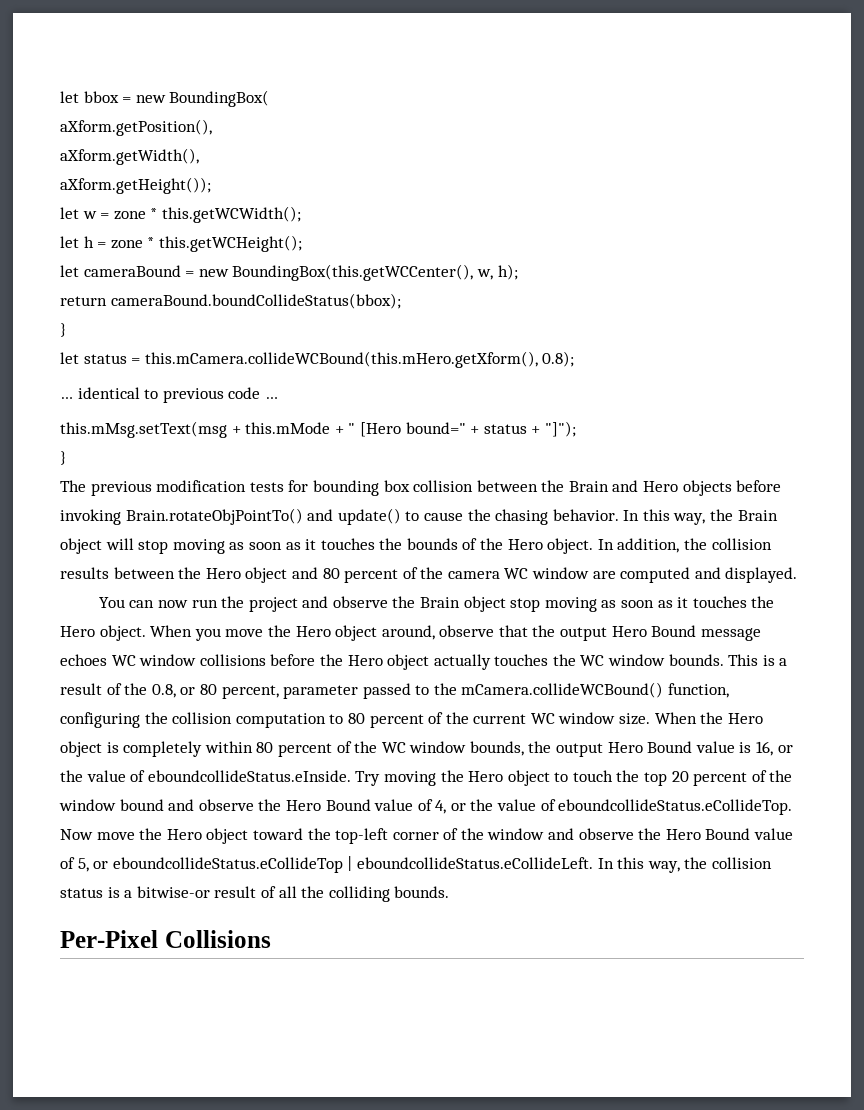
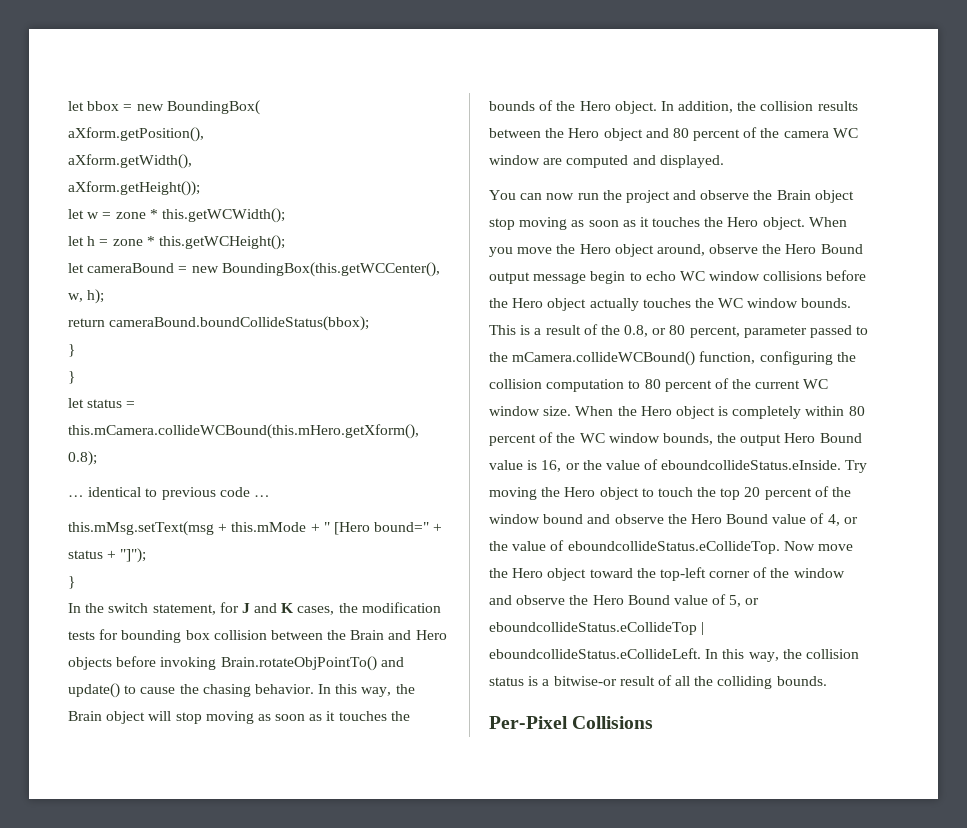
  return cameraBound.boundCollideStatus(bbox);
+ }
- The previous modification tests for bounding box collision between the Brain and Hero objects before invoking Brain.rotateObjPointTo() and update() to cause the chasing behavior.
+ In the switch statement, for J and K cases, the modification tests for bounding box collision between the Brain and Hero objects before invoking Brain.rotateObjPointTo() and update() to cause the chasing behavior.
- When you move the Hero object around, observe that the output Hero Bound message echoes WC window collisions before the Hero object actually touches the WC window bounds.
+ When you move the Hero object around, observe the Hero Bound output message begin to echo WC window collisions before the Hero object actually touches the WC window bounds.

